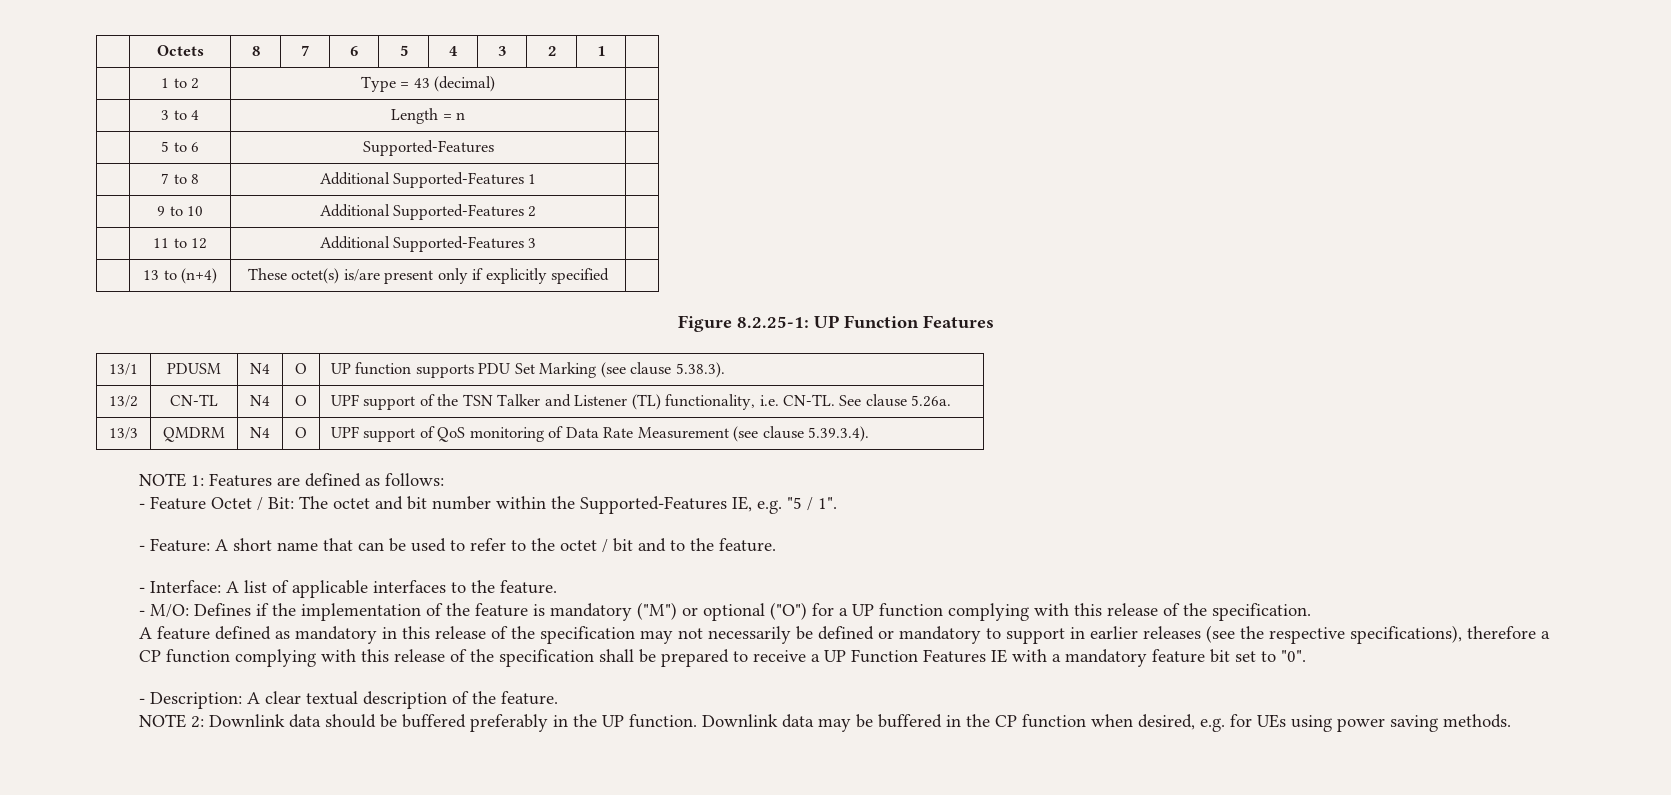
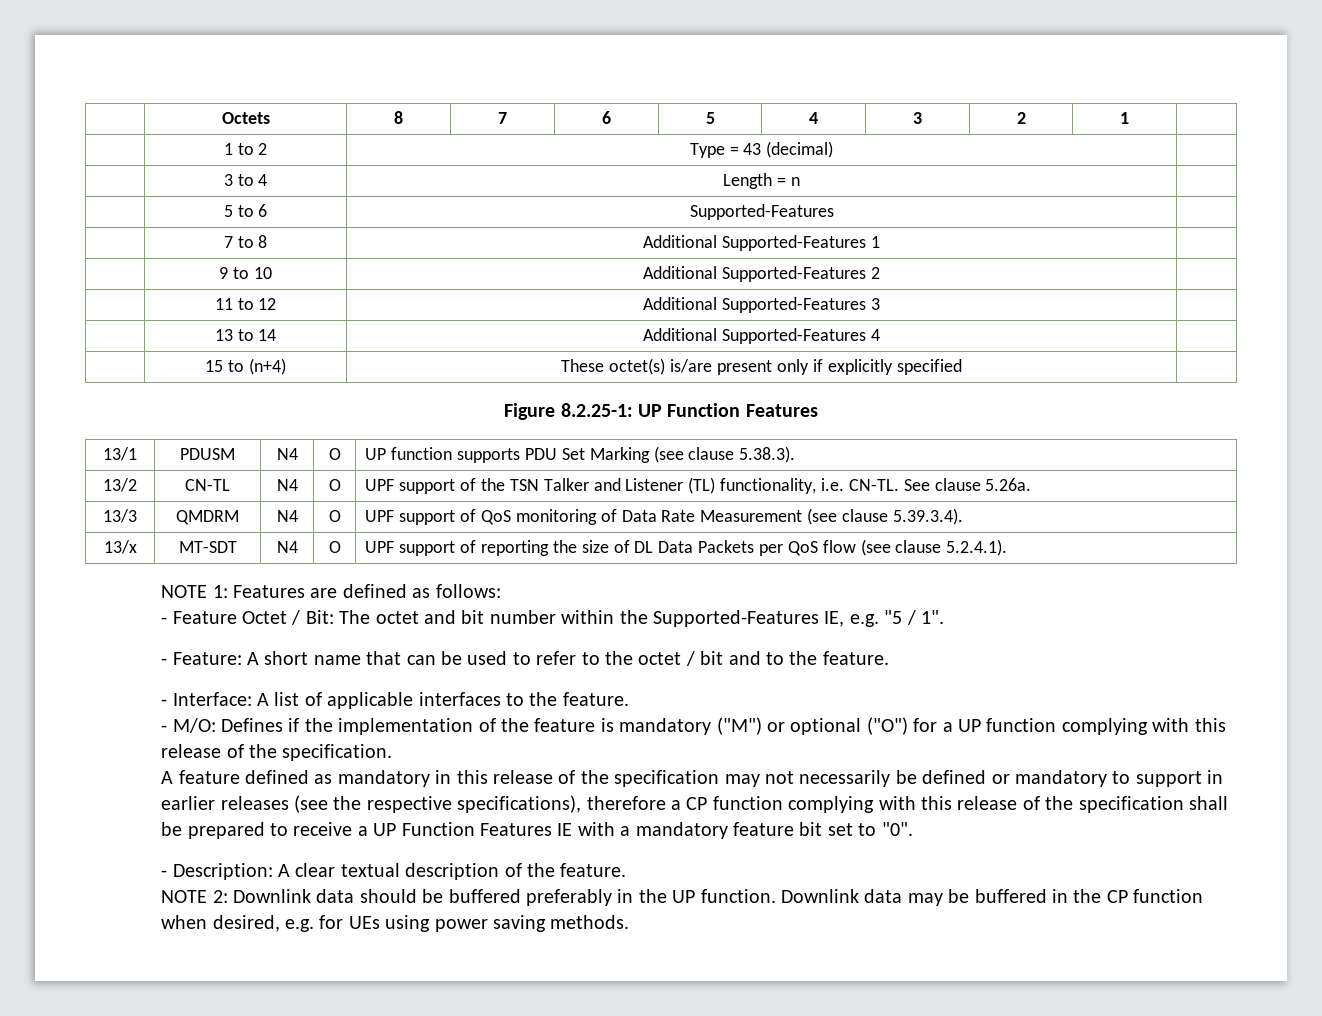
- | 13 to (n+4) | These octet(s) is/are present only if explicitly specified |
+ | 13 to 14 | Additional Supported-Features 4 |
+ | 15 to (n+4) | These octet(s) is/are present only if explicitly specified |
+ 13/x | MT-SDT | N4 | O | UPF support of reporting the size of DL Data Packets per QoS flow (see clause 5.2.4.1).

